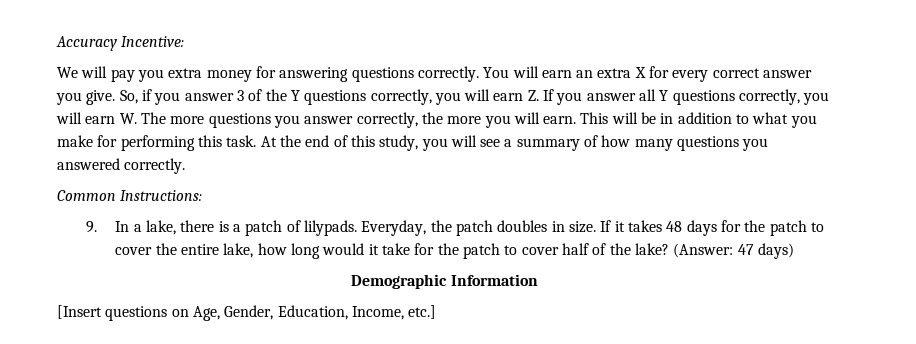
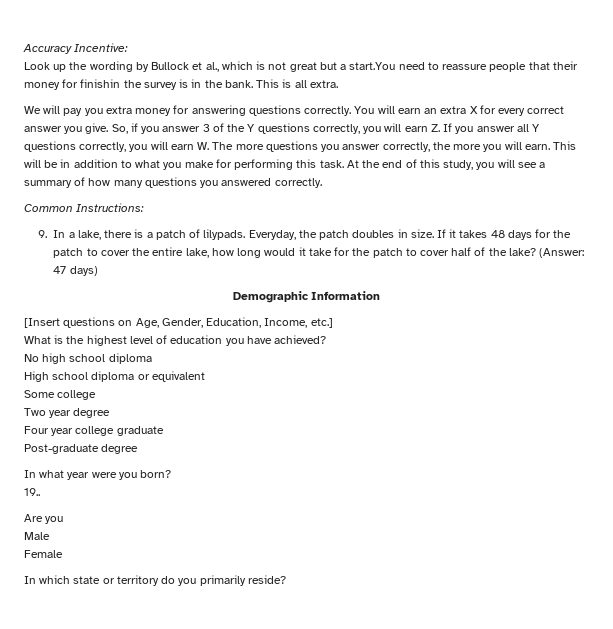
+ Look up the wording by Bullock et al., which is not great but a start.You need to reassure people that their money for finishin the survey is in the bank. This is all extra.
+ What is the highest level of education you have achieved?
+ No high school diploma
+ High school diploma or equivalent
+ Some college
+ Two year degree
+ Four year college graduate
+ Post-graduate degree
+ In what year were you born?
+ 19..
+ Are you
+ Male
+ Female
+ In which state or territory do you primarily reside?

